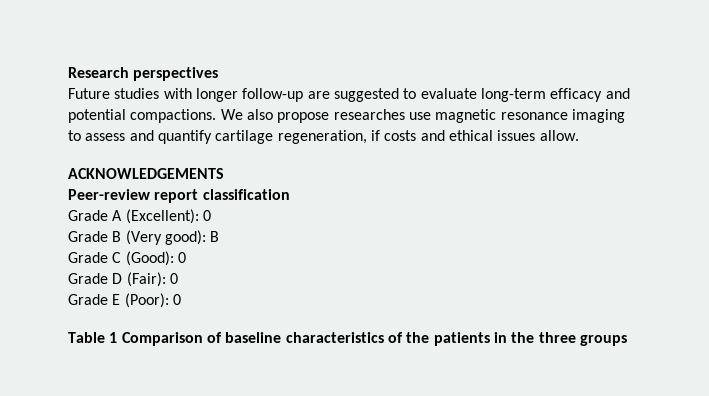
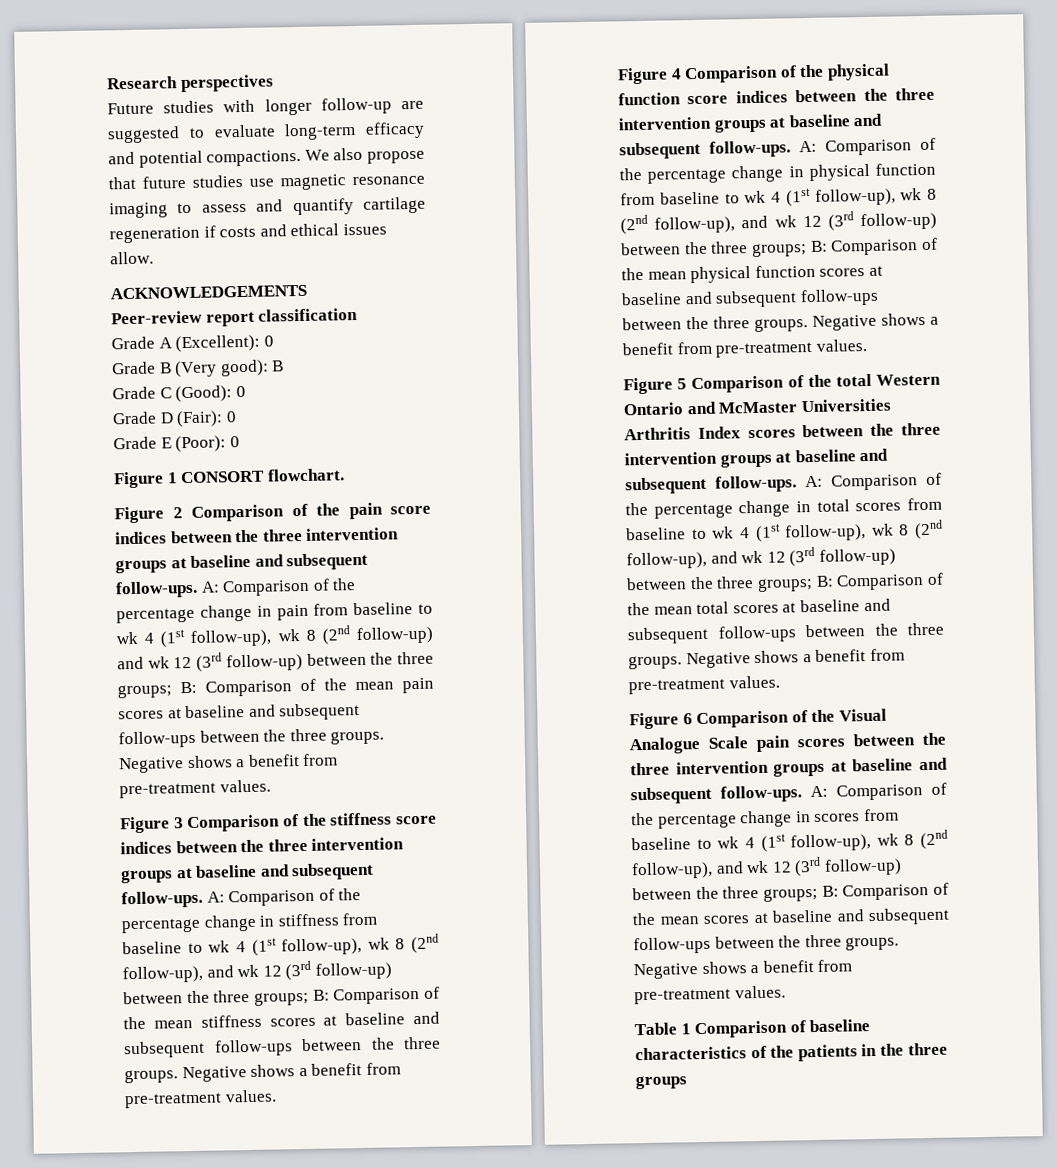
- We also propose researches use magnetic resonance imaging to assess and quantify cartilage regeneration, if costs and ethical issues allow.
+ We also propose that future studies use magnetic resonance imaging to assess and quantify cartilage regeneration if costs and ethical issues allow.
+ Figure 1 CONSORT flowchart.
+ Figure 2 Comparison of the pain score indices between the three intervention groups at baseline and subsequent follow-ups. A: Comparison of the percentage change in pain from baseline to wk 4 (1st follow-up), wk 8 (2nd follow-up) and wk 12 (3rd follow-up) between the three groups; B: Comparison of the mean pain scores at baseline and subsequent follow-ups between the three groups. Negative shows a benefit from pre-treatment values.
+ Figure 3 Comparison of the stiffness score indices between the three intervention groups at baseline and subsequent follow-ups. A: Comparison of the percentage change in stiffness from baseline to wk 4 (1st follow-up), wk 8 (2nd follow-up), and wk 12 (3rd follow-up) between the three groups; B: Comparison of the mean stiffness scores at baseline and subsequent follow-ups between the three groups. Negative shows a benefit from pre-treatment values.
+ Figure 4 Comparison of the physical function score indices between the three intervention groups at baseline and subsequent follow-ups. A: Comparison of the percentage change in physical function from baseline to wk 4 (1st follow-up), wk 8 (2nd follow-up), and wk 12 (3rd follow-up) between the three groups; B: Comparison of the mean physical function scores at baseline and subsequent follow-ups between the three groups. Negative shows a benefit from pre-treatment values.
+ Figure 5 Comparison of the total Western Ontario and McMaster Universities Arthritis Index scores between the three intervention groups at baseline and subsequent follow-ups. A: Comparison of the percentage change in total scores from baseline to wk 4 (1st follow-up), wk 8 (2nd follow-up), and wk 12 (3rd follow-up) between the three groups; B: Comparison of the mean total scores at baseline and subsequent follow-ups between the three groups. Negative shows a benefit from pre-treatment values.
+ Figure 6 Comparison of the Visual Analogue Scale pain scores between the three intervention groups at baseline and subsequent follow-ups. A: Comparison of the percentage change in scores from baseline to wk 4 (1st follow-up), wk 8 (2nd follow-up), and wk 12 (3rd follow-up) between the three groups; B: Comparison of the mean scores at baseline and subsequent follow-ups between the three groups. Negative shows a benefit from pre-treatment values.

